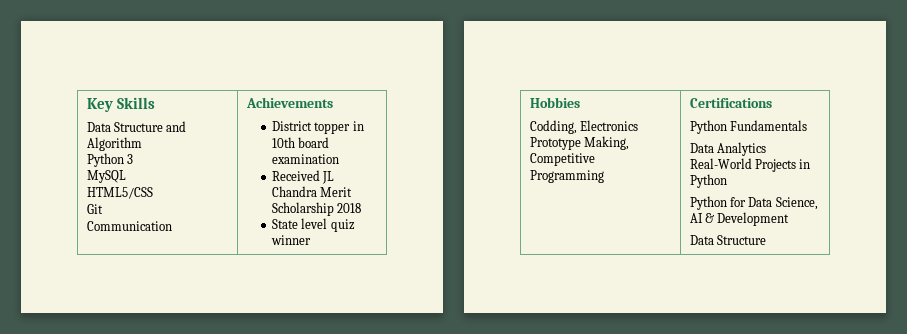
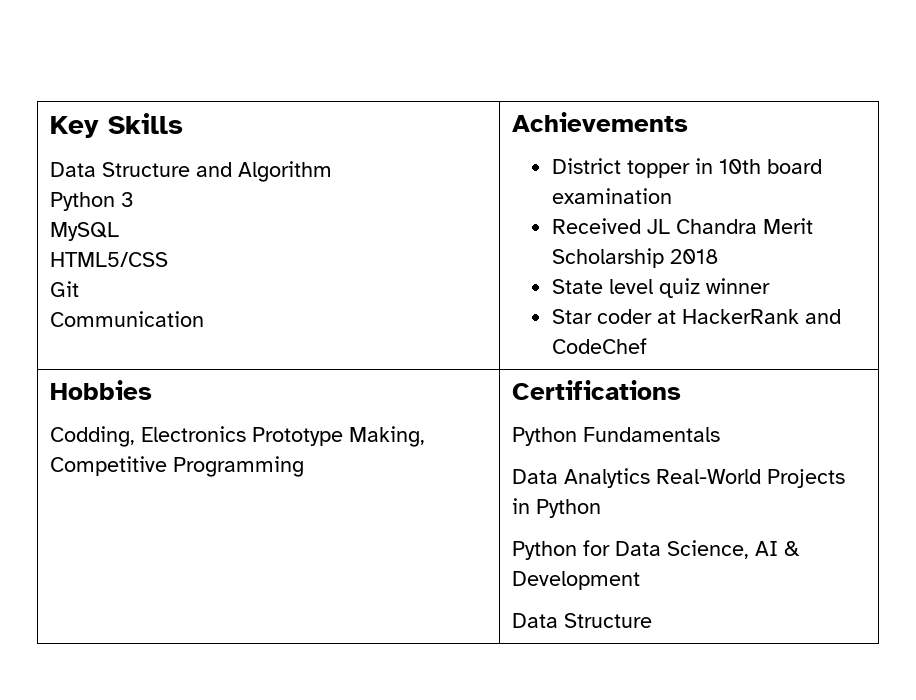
  Key Skills
  Data Structure and Algorithm
  Python 3
  MySQL
  HTML5/CSS
  Git
  Communication | Achievements
  District topper in 10th board examination
  Received JL Chandra Merit Scholarship 2018
  State level quiz winner
+ Star coder at HackerRank and CodeChef

